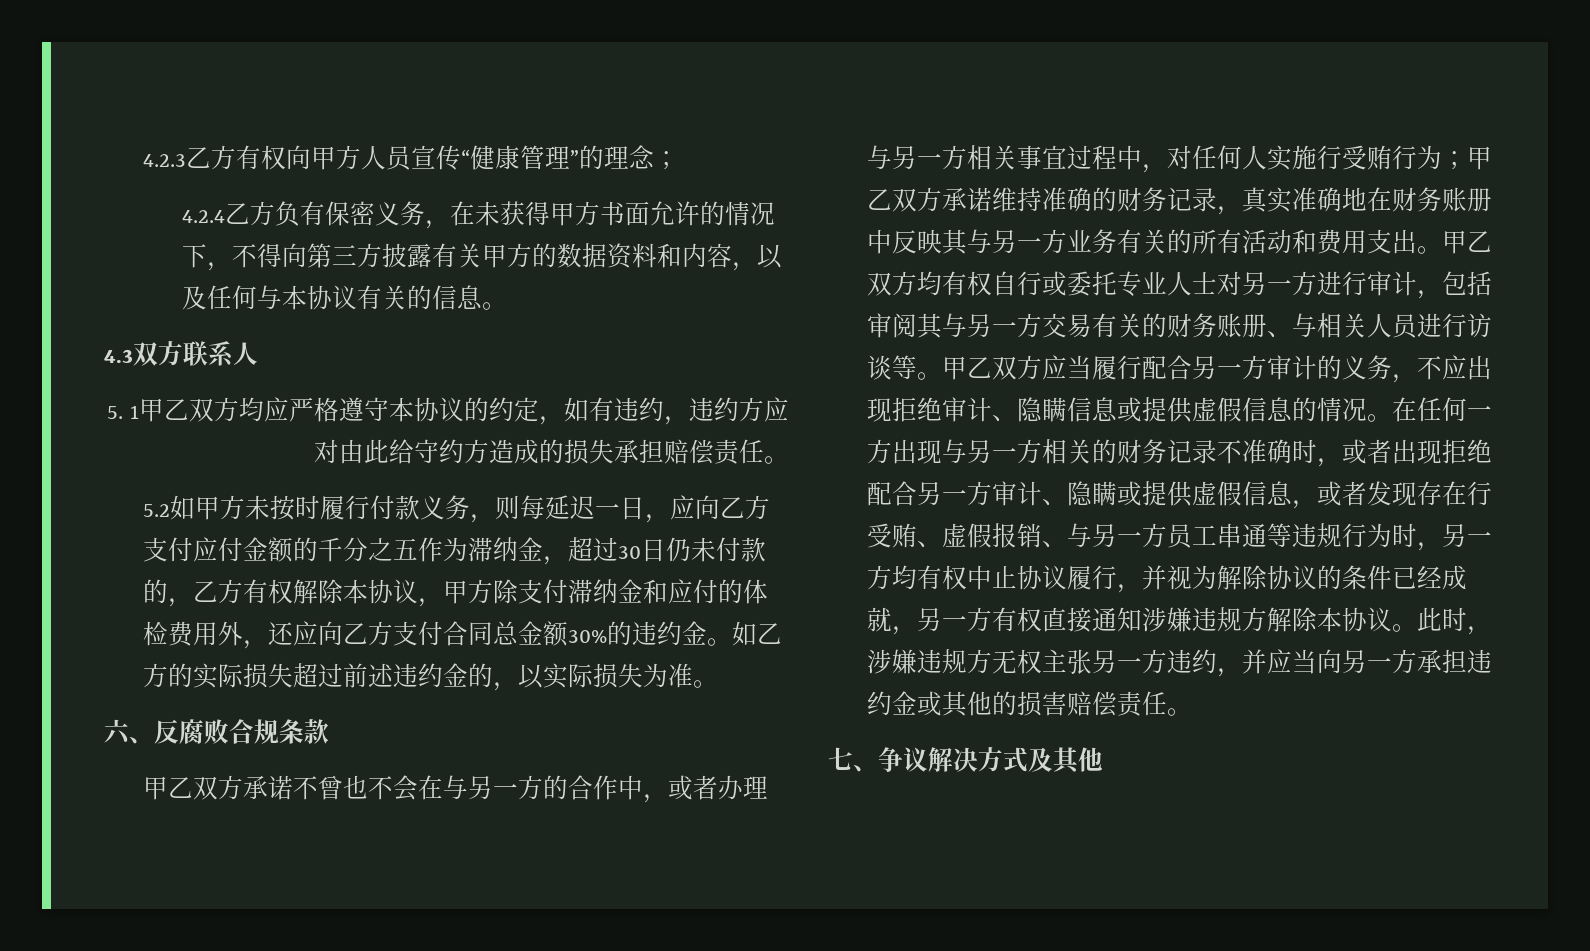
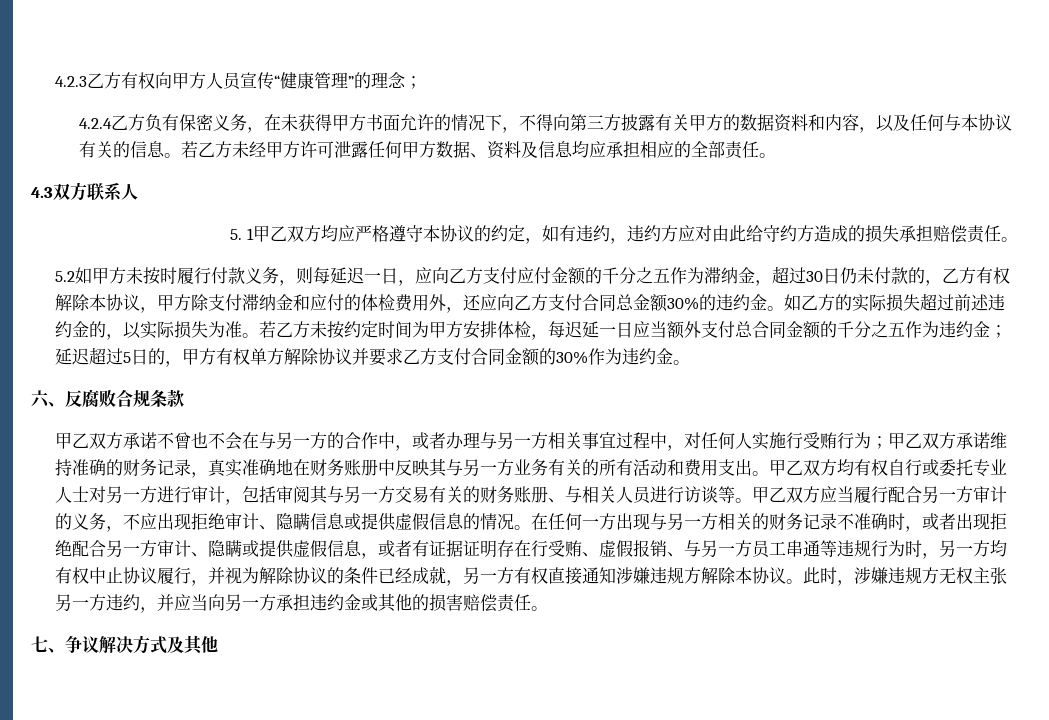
+ 若乙方未经甲方许可泄露任何甲方数据、资料及信息均应承担相应的全部责任。
+ 若乙方未按约定时间为甲方安排体检，每迟延一日应当额外支付总合同金额的千分之五作为违约金；延迟超过5日的，甲方有权单方解除协议并要求乙方支付合同金额的30%作为违约金。
- 在任何一方出现与另一方相关的财务记录不准确时，或者出现拒绝配合另一方审计、隐瞒或提供虚假信息，或者发现存在行受贿、虚假报销、与另一方员工串通等违规行为时，另一方均有权中止协议履行，并视为解除协议的条件已经成就，另一方有权直接通知涉嫌违规方解除本协议。
+ 在任何一方出现与另一方相关的财务记录不准确时，或者出现拒绝配合另一方审计、隐瞒或提供虚假信息，或者有证据证明存在行受贿、虚假报销、与另一方员工串通等违规行为时，另一方均有权中止协议履行，并视为解除协议的条件已经成就，另一方有权直接通知涉嫌违规方解除本协议。

